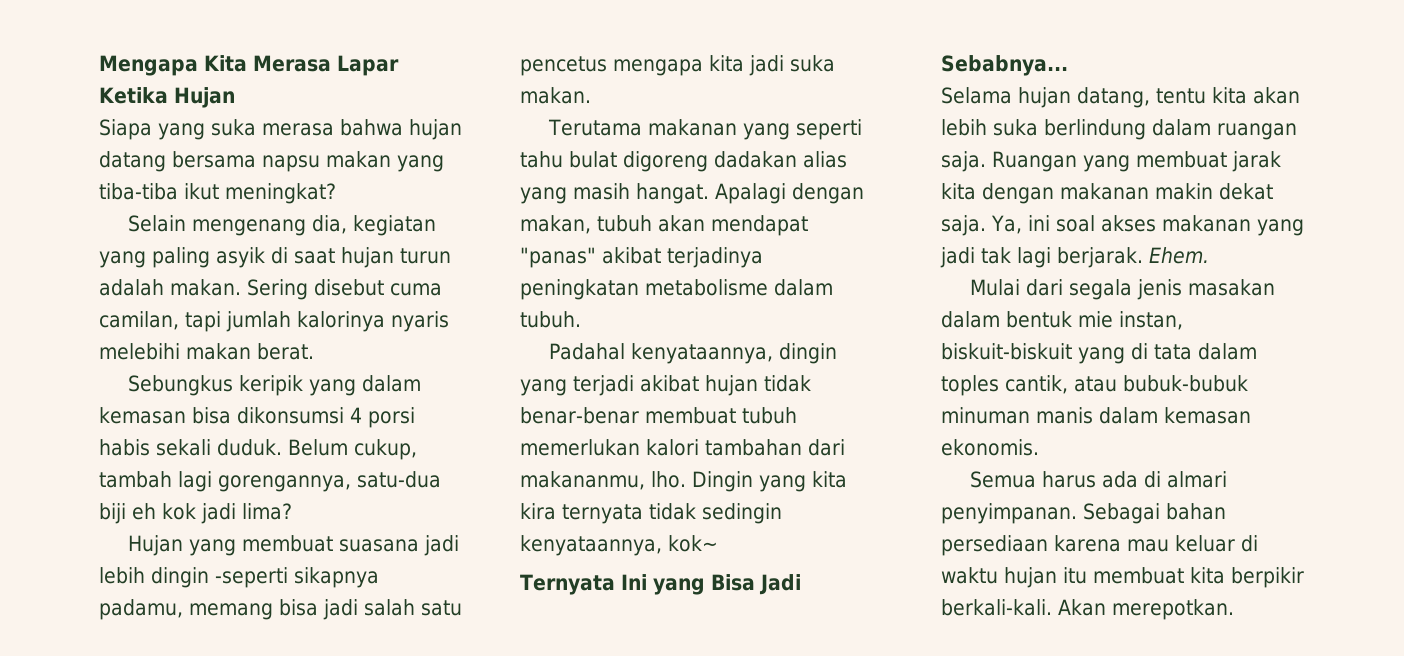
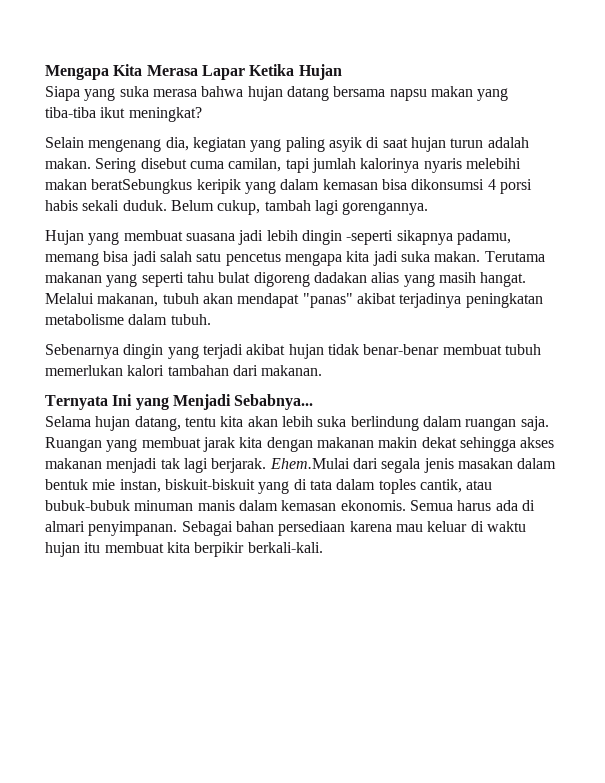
- Sering disebut cuma camilan, tapi jumlah kalorinya nyaris melebihi makan berat.
- Sebungkus keripik yang dalam kemasan bisa dikonsumsi 4 porsi habis sekali duduk.
+ Sering disebut cuma camilan, tapi jumlah kalorinya nyaris melebihi makan beratSebungkus keripik yang dalam kemasan bisa dikonsumsi 4 porsi habis sekali duduk.
- Belum cukup, tambah lagi gorengannya, satu-dua biji eh kok jadi lima?
+ Belum cukup, tambah lagi gorengannya.
- Hujan yang membuat suasana jadi lebih dingin -seperti sikapnya padamu, memang bisa jadi salah satu pencetus mengapa kita jadi suka makan.
- Terutama makanan yang seperti tahu bulat digoreng dadakan alias yang masih hangat.
+ Hujan yang membuat suasana jadi lebih dingin -seperti sikapnya padamu, memang bisa jadi salah satu pencetus mengapa kita jadi suka makan. Terutama makanan yang seperti tahu bulat digoreng dadakan alias yang masih hangat.
- Apalagi dengan makan, tubuh akan mendapat "panas" akibat terjadinya peningkatan metabolisme dalam tubuh.
+ Melalui makanan, tubuh akan mendapat "panas" akibat terjadinya peningkatan metabolisme dalam tubuh.
- Padahal kenyataannya, dingin yang terjadi akibat hujan tidak benar-benar membuat tubuh memerlukan kalori tambahan dari makananmu, lho. Dingin yang kita kira ternyata tidak sedingin kenyataannya, kok~
+ Sebenarnya dingin yang terjadi akibat hujan tidak benar-benar membuat tubuh memerlukan kalori tambahan dari makanan.
- Ternyata Ini yang Bisa Jadi Sebabnya...
+ Ternyata Ini yang Menjadi Sebabnya...
- Ruangan yang membuat jarak kita dengan makanan makin dekat saja. Ya, ini soal akses makanan yang jadi tak lagi berjarak.
+ Ruangan yang membuat jarak kita dengan makanan makin dekat sehingga akses makanan menjadi tak lagi berjarak.
- Ehem.
- Mulai dari segala jenis masakan dalam bentuk mie instan, biskuit-biskuit yang di tata dalam toples cantik, atau bubuk-bubuk minuman manis dalam kemasan ekonomis.
- Semua harus ada di almari penyimpanan.
+ Ehem.Mulai dari segala jenis masakan dalam bentuk mie instan, biskuit-biskuit yang di tata dalam toples cantik, atau bubuk-bubuk minuman manis dalam kemasan ekonomis. Semua harus ada di almari penyimpanan.
- Akan merepotkan.

